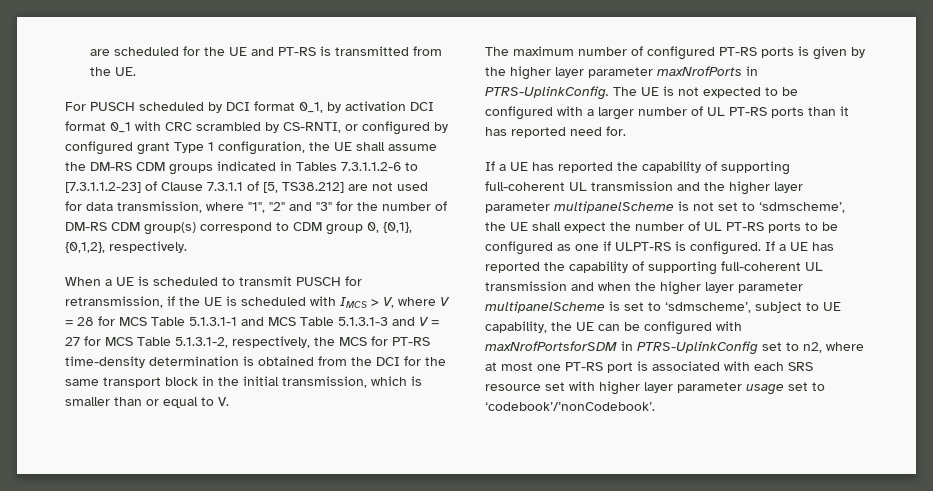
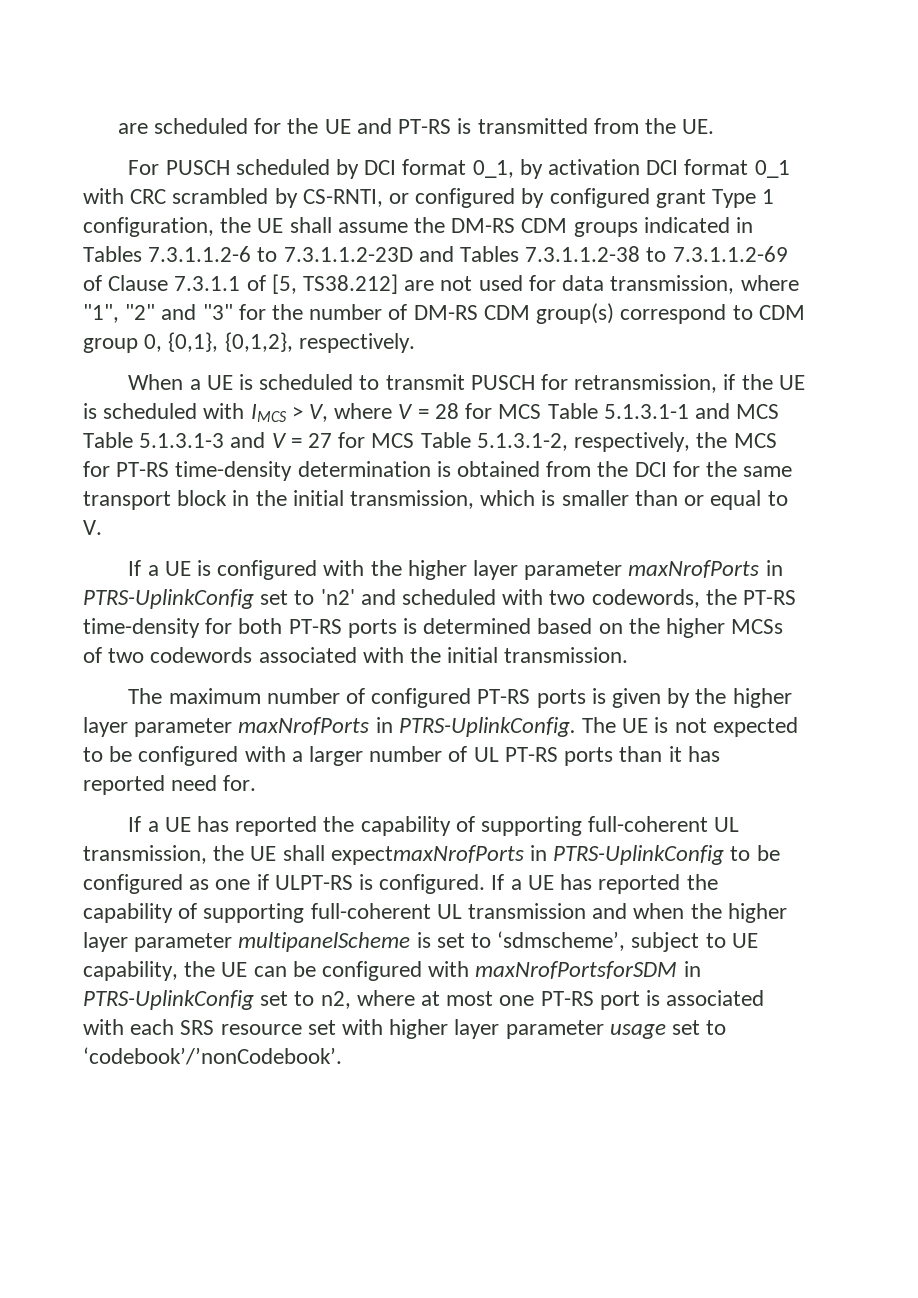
- For PUSCH scheduled by DCI format 0_1, by activation DCI format 0_1 with CRC scrambled by CS-RNTI, or configured by configured grant Type 1 configuration, the UE shall assume the DM-RS CDM groups indicated in Tables 7.3.1.1.2-6 to [7.3.1.1.2-23] of Clause 7.3.1.1 of [5, TS38.212] are not used for data transmission, where "1", "2" and "3" for the number of DM-RS CDM group(s) correspond to CDM group 0, {0,1}, {0,1,2}, respectively.
+ For PUSCH scheduled by DCI format 0_1, by activation DCI format 0_1 with CRC scrambled by CS-RNTI, or configured by configured grant Type 1 configuration, the UE shall assume the DM-RS CDM groups indicated in Tables 7.3.1.1.2-6 to 7.3.1.1.2-23D and Tables 7.3.1.1.2-38 to 7.3.1.1.2-69 of Clause 7.3.1.1 of [5, TS38.212] are not used for data transmission, where "1", "2" and "3" for the number of DM-RS CDM group(s) correspond to CDM group 0, {0,1}, {0,1,2}, respectively.
+ If a UE is configured with the higher layer parameter maxNrofPorts in PTRS-UplinkConfig set to 'n2' and scheduled with two codewords, the PT-RS time-density for both PT-RS ports is determined based on the higher MCSs of two codewords associated with the initial transmission.
- If a UE has reported the capability of supporting full-coherent UL transmission and the higher layer parameter multipanelScheme is not set to ‘sdmscheme’, the UE shall expect the number of UL PT-RS ports to be configured as one if ULPT-RS is configured.
+ If a UE has reported the capability of supporting full-coherent UL transmission, the UE shall expectmaxNrofPorts in PTRS-UplinkConfig to be configured as one if ULPT-RS is configured.

